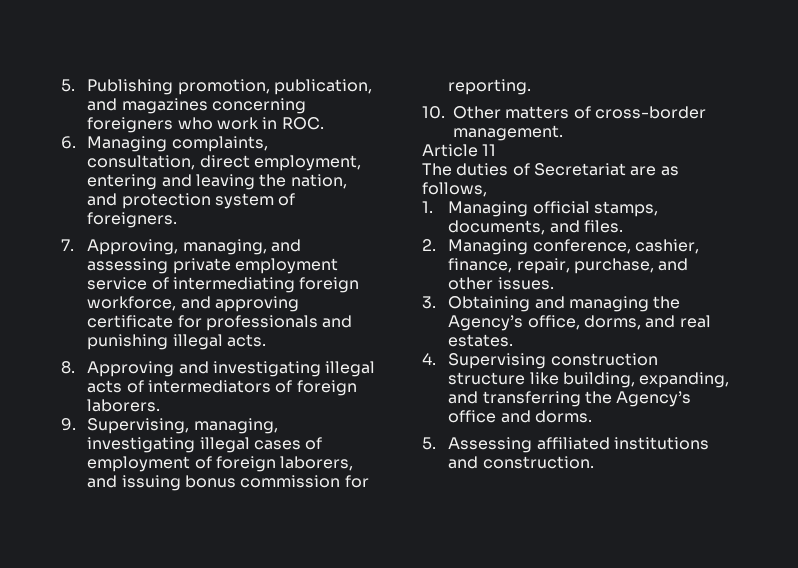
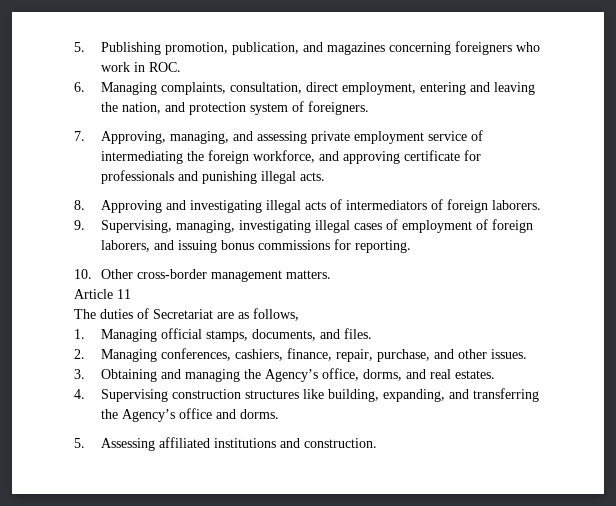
- 7. Approving, managing, and assessing private employment service of intermediating foreign workforce, and approving certificate for professionals and punishing illegal acts.
+ 7. Approving, managing, and assessing private employment service of intermediating the foreign workforce, and approving certificate for professionals and punishing illegal acts.
- 9. Supervising, managing, investigating illegal cases of employment of foreign laborers, and issuing bonus commission for reporting.
+ 9. Supervising, managing, investigating illegal cases of employment of foreign laborers, and issuing bonus commissions for reporting.
- 10. Other matters of cross-border management.
+ 10. Other cross-border management matters.
- 2. Managing conference, cashier, finance, repair, purchase, and other issues.
+ 2. Managing conferences, cashiers, finance, repair, purchase, and other issues.
- 4. Supervising construction structure like building, expanding, and transferring the Agency’s office and dorms.
+ 4. Supervising construction structures like building, expanding, and transferring the Agency’s office and dorms.

